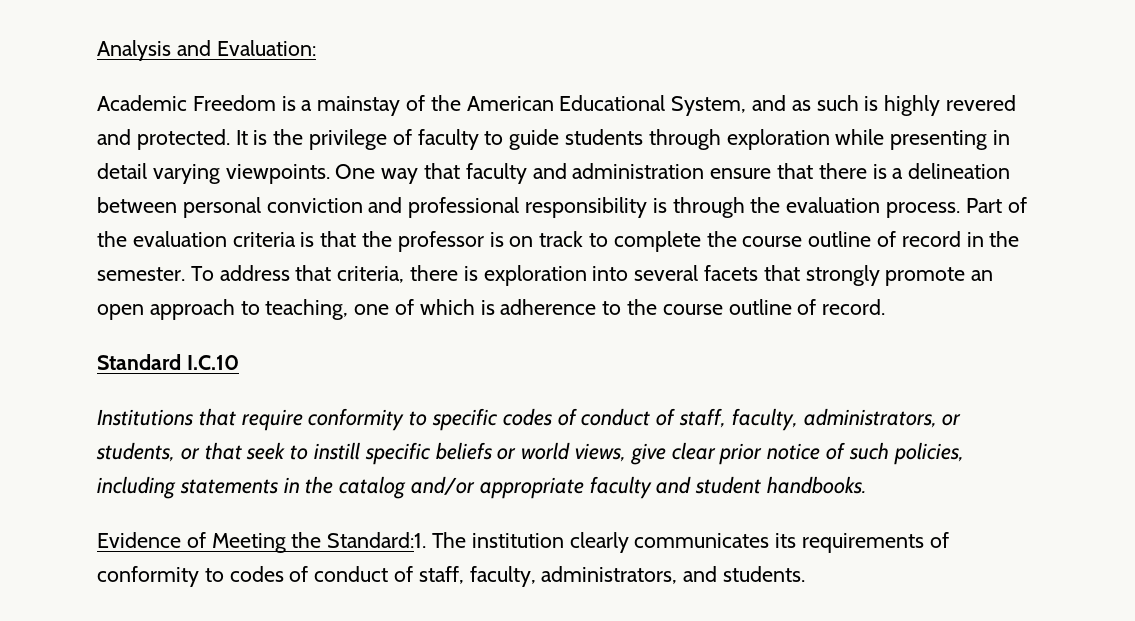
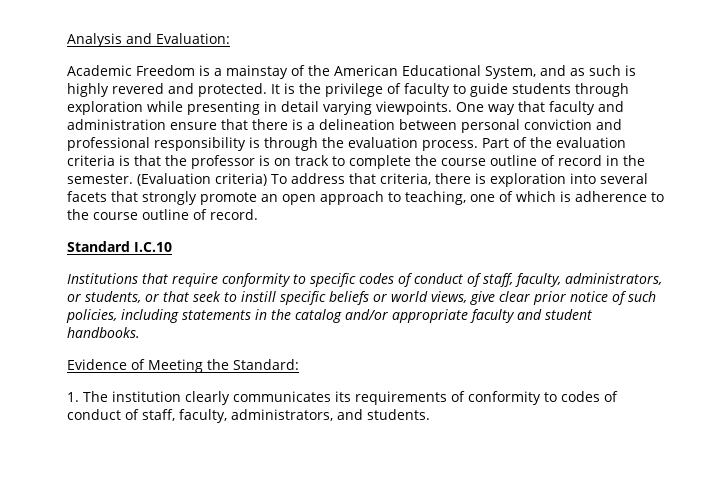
- To address that criteria, there is exploration into several facets that strongly promote an open approach to teaching, one of which is adherence to the course outline of record.
+ (Evaluation criteria) To address that criteria, there is exploration into several facets that strongly promote an open approach to teaching, one of which is adherence to the course outline of record.
- Evidence of Meeting the Standard:1. The institution clearly communicates its requirements of conformity to codes of conduct of staff, faculty, administrators, and students.
+ Evidence of Meeting the Standard:
+ 1. The institution clearly communicates its requirements of conformity to codes of conduct of staff, faculty, administrators, and students.

